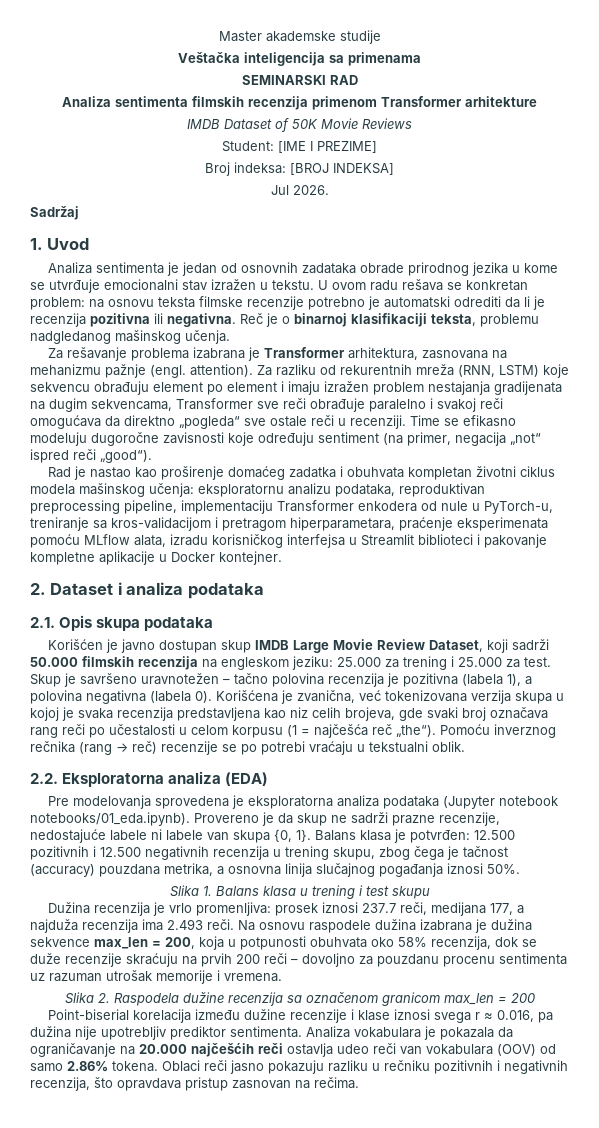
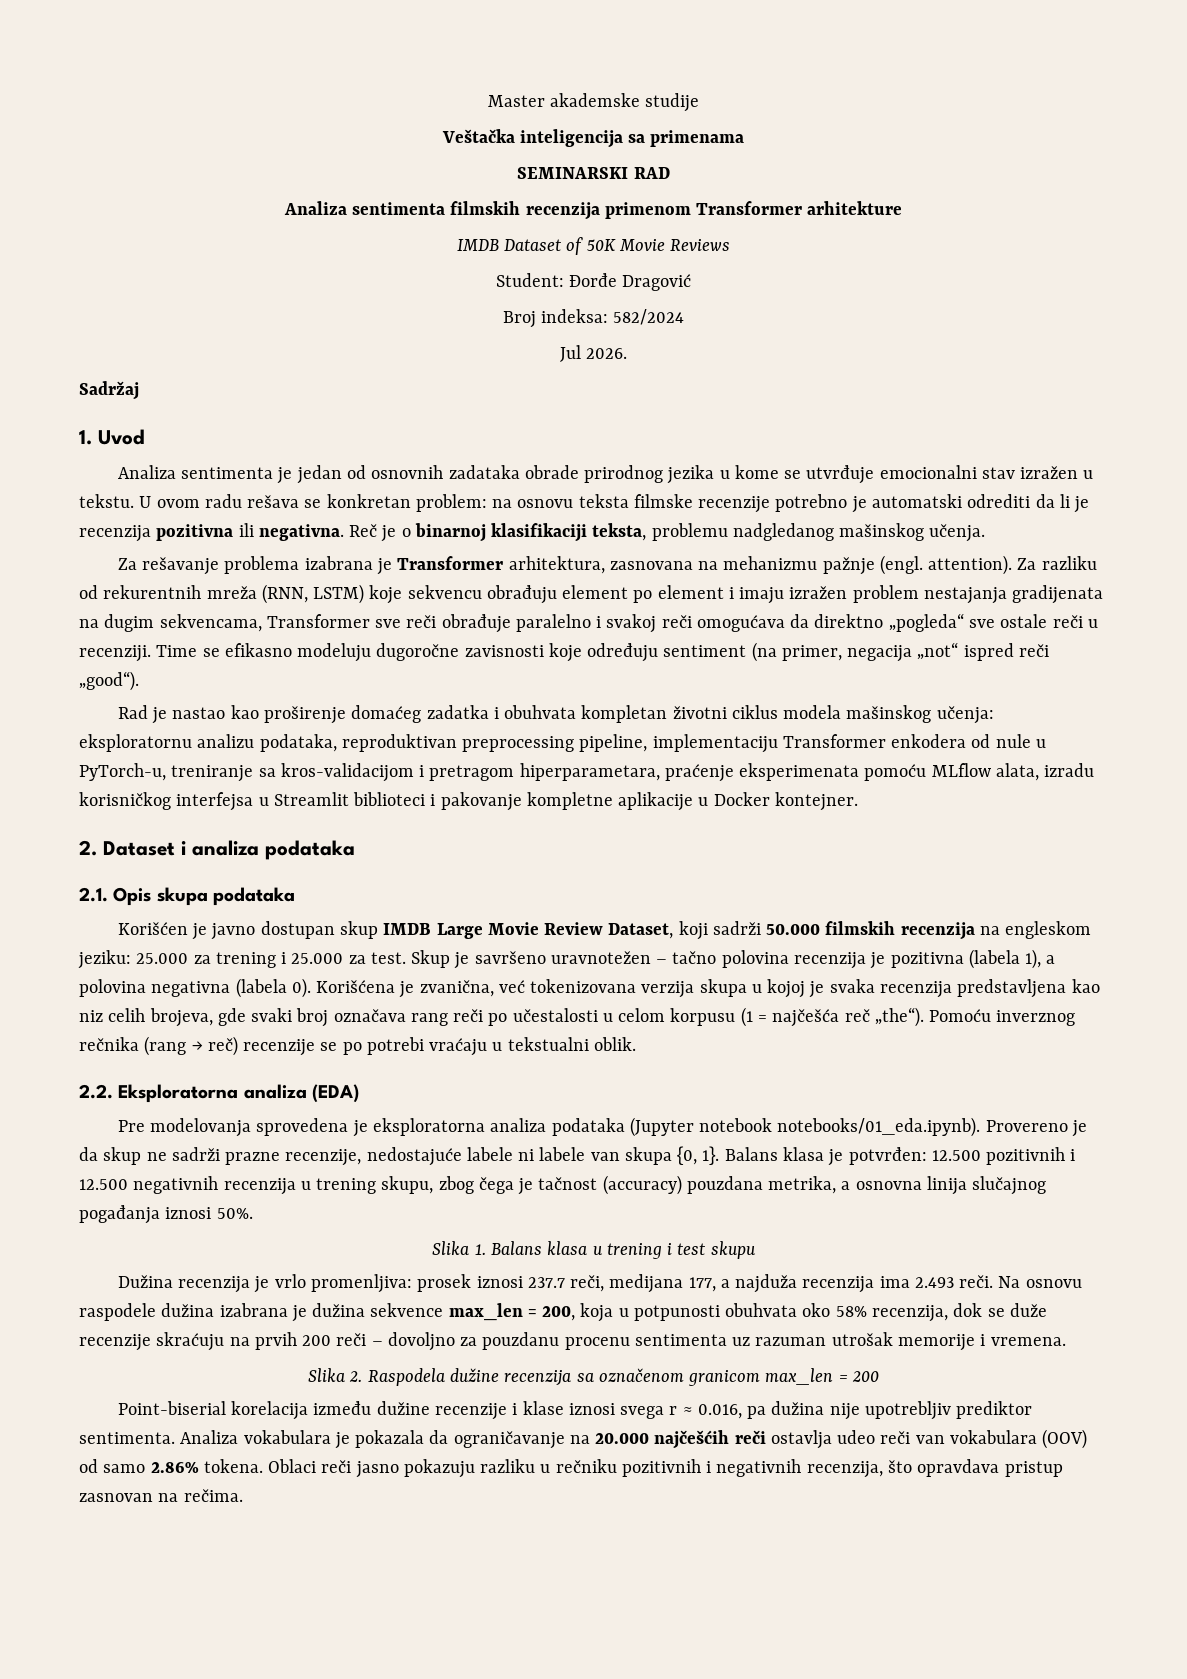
- Student: [IME I PREZIME]
+ Student: Đorđe Dragović
- Broj indeksa: [BROJ INDEKSA]
+ Broj indeksa: 582/2024

